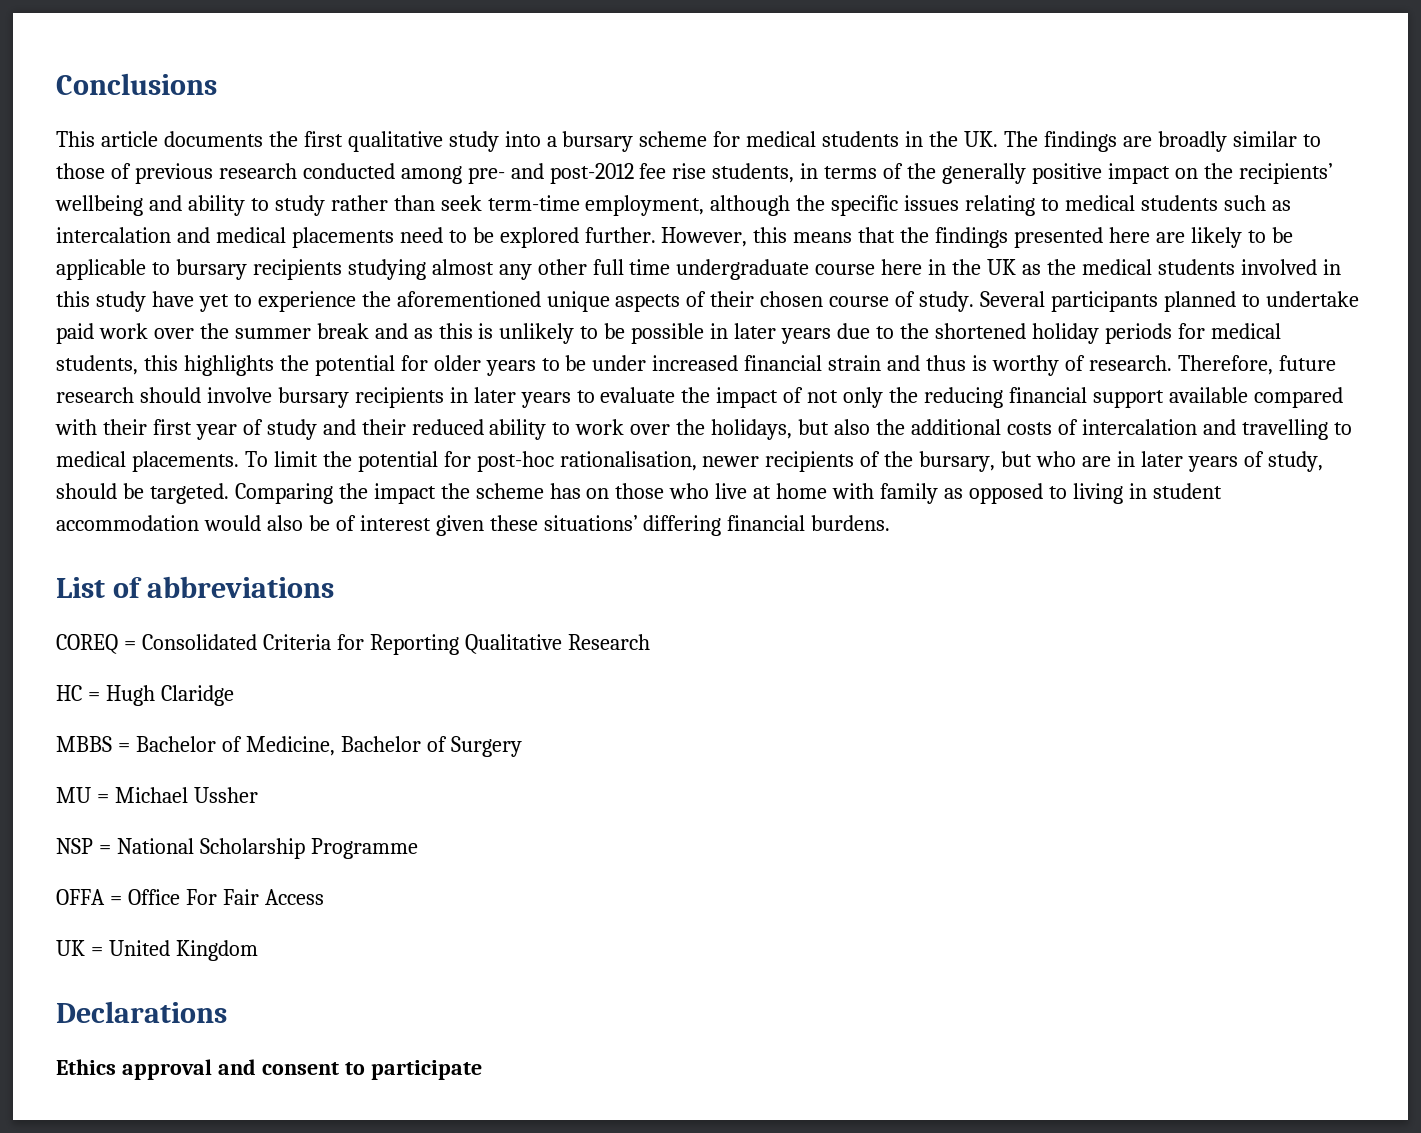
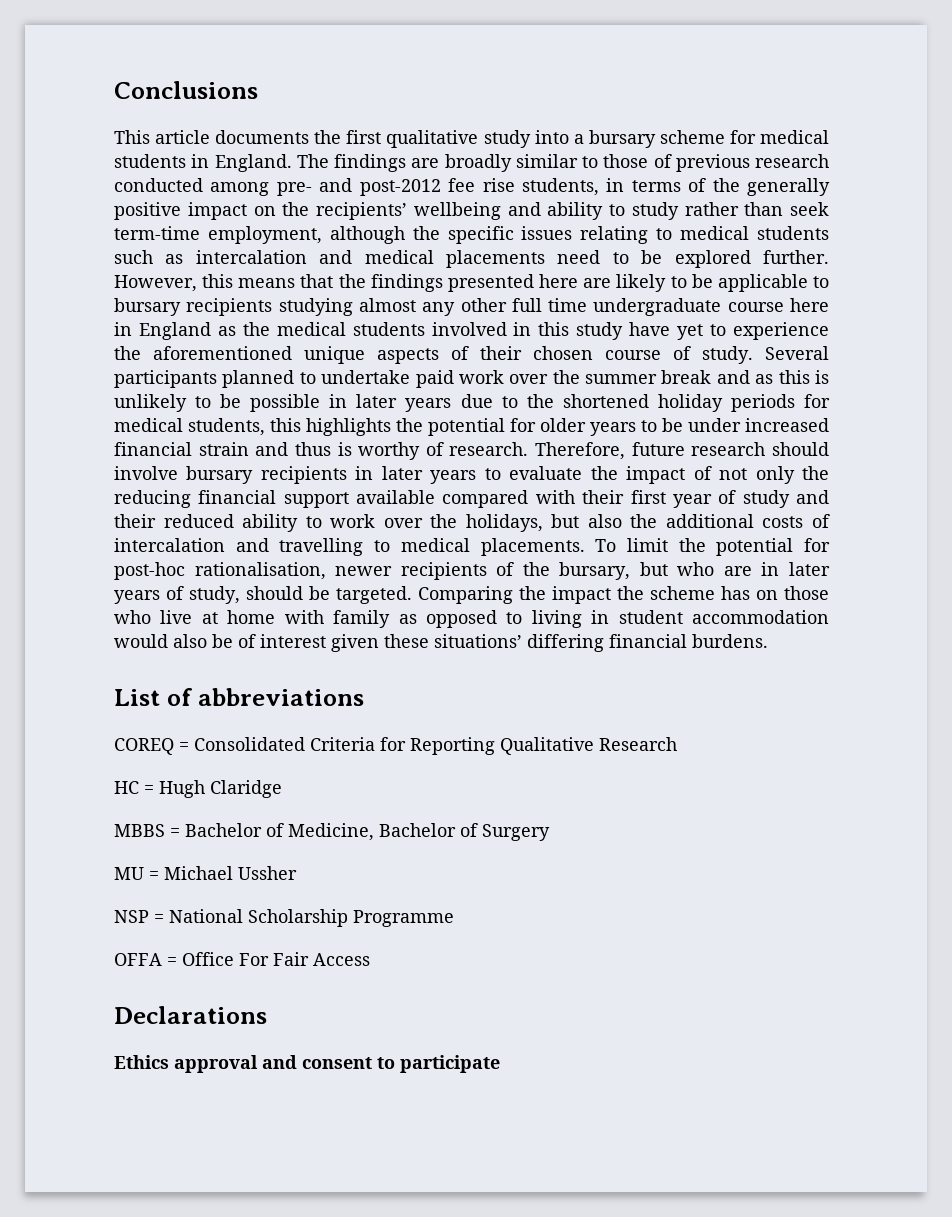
- This article documents the first qualitative study into a bursary scheme for medical students in the UK. The findings are broadly similar to those of previous research conducted among pre- and post-2012 fee rise students, in terms of the generally positive impact on the recipients’ wellbeing and ability to study rather than seek term-time employment, although the specific issues relating to medical students such as intercalation and medical placements need to be explored further.
+ This article documents the first qualitative study into a bursary scheme for medical students in England. The findings are broadly similar to those of previous research conducted among pre- and post-2012 fee rise students, in terms of the generally positive impact on the recipients’ wellbeing and ability to study rather than seek term-time employment, although the specific issues relating to medical students such as intercalation and medical placements need to be explored further.
- However, this means that the findings presented here are likely to be applicable to bursary recipients studying almost any other full time undergraduate course here in the UK as the medical students involved in this study have yet to experience the aforementioned unique aspects of their chosen course of study.
+ However, this means that the findings presented here are likely to be applicable to bursary recipients studying almost any other full time undergraduate course here in England as the medical students involved in this study have yet to experience the aforementioned unique aspects of their chosen course of study.
- UK = United Kingdom

